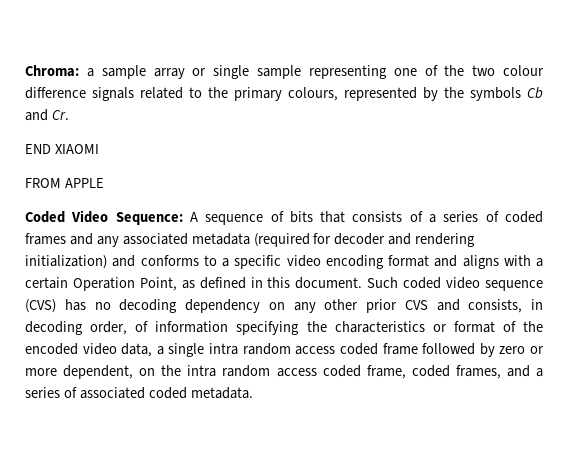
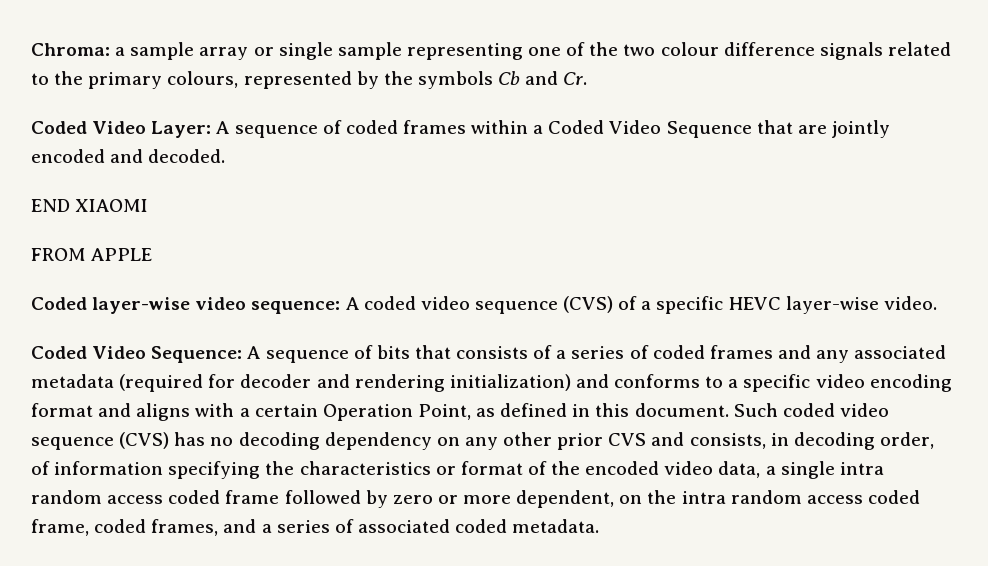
+ Coded Video Layer: A sequence of coded frames within a Coded Video Sequence that are jointly encoded and decoded.
  END XIAOMI
  FROM APPLE
+ Coded layer-wise video sequence: A coded video sequence (CVS) of a specific HEVC layer-wise video.

